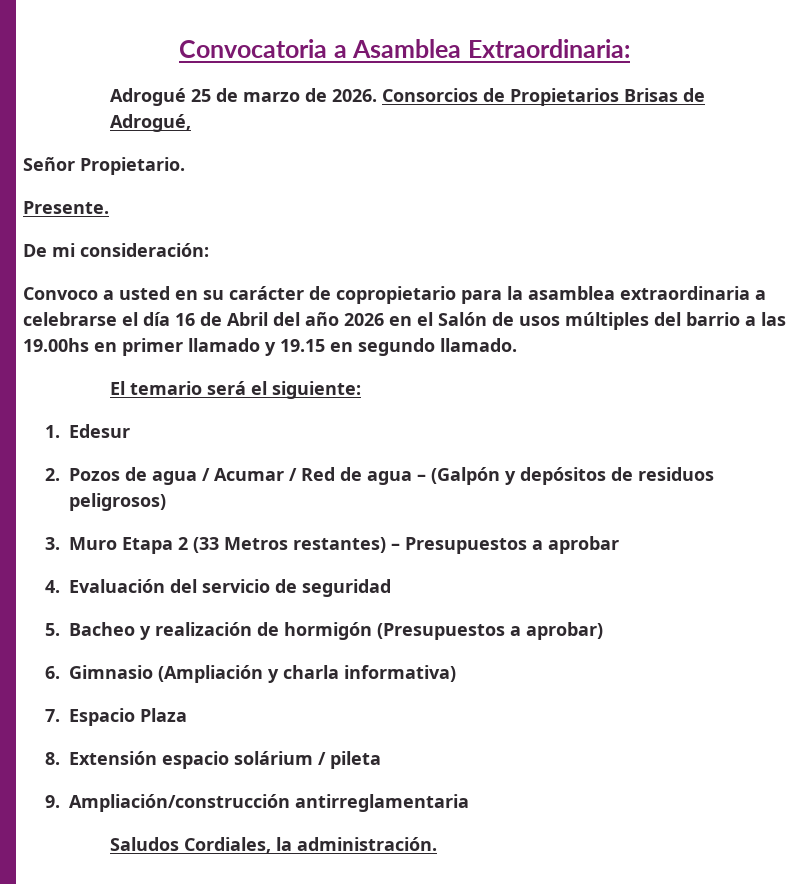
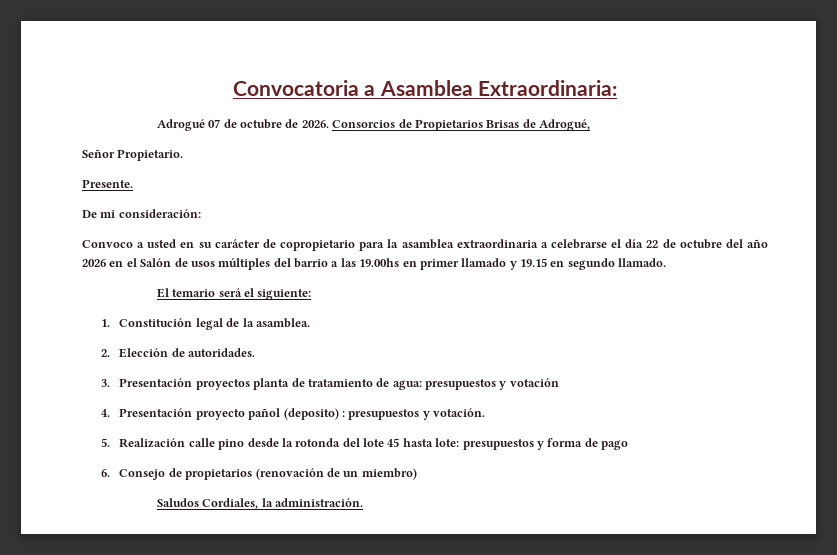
- Adrogué 25 de marzo de 2026.
+ Adrogué 07 de octubre de 2026.
- Convoco a usted en su carácter de copropietario para la asamblea extraordinaria a celebrarse el día 16 de Abril del año 2026 en el Salón de usos múltiples del barrio a las 19.00hs en primer llamado y 19.15 en segundo llamado.
+ Convoco a usted en su carácter de copropietario para la asamblea extraordinaria a celebrarse el día 22 de octubre del año 2026 en el Salón de usos múltiples del barrio a las 19.00hs en primer llamado y 19.15 en segundo llamado.
- 1. Edesur
- 2. Pozos de agua / Acumar / Red de agua – (Galpón y depósitos de residuos peligrosos)
- 3. Muro Etapa 2 (33 Metros restantes) – Presupuestos a aprobar
- 4. Evaluación del servicio de seguridad
- 5. Bacheo y realización de hormigón (Presupuestos a aprobar)
- 6. Gimnasio (Ampliación y charla informativa)
- 7. Espacio Plaza
- 8. Extensión espacio solárium / pileta
- 9. Ampliación/construcción antirreglamentaria
+ 1. Constitución legal de la asamblea.
+ 2. Elección de autoridades.
+ 3. Presentación proyectos planta de tratamiento de agua: presupuestos y votación
+ 4. Presentación proyecto pañol (deposito) : presupuestos y votación.
+ 5. Realización calle pino desde la rotonda del lote 45 hasta lote: presupuestos y forma de pago
+ 6. Consejo de propietarios (renovación de un miembro)

